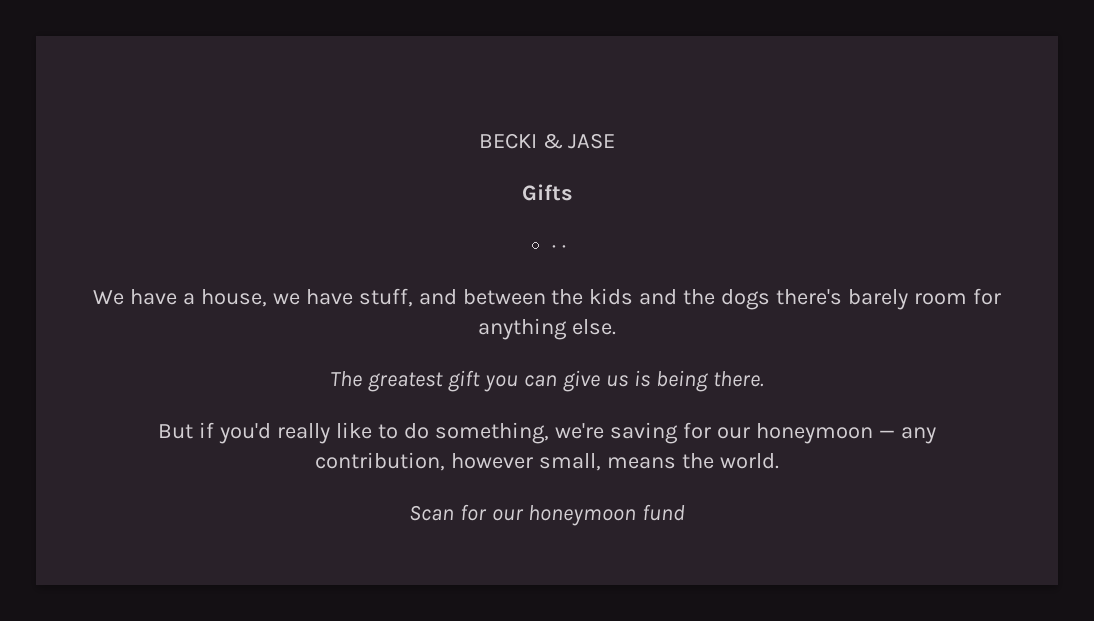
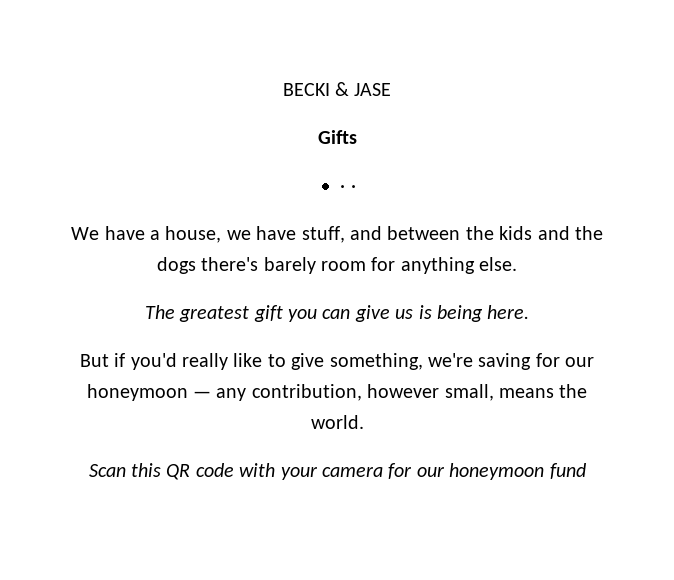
- The greatest gift you can give us is being there.
+ The greatest gift you can give us is being here.
- But if you'd really like to do something, we're saving for our honeymoon — any contribution, however small, means the world.
+ But if you'd really like to give something, we're saving for our honeymoon — any contribution, however small, means the world.
- Scan for our honeymoon fund
+ Scan this QR code with your camera for our honeymoon fund

